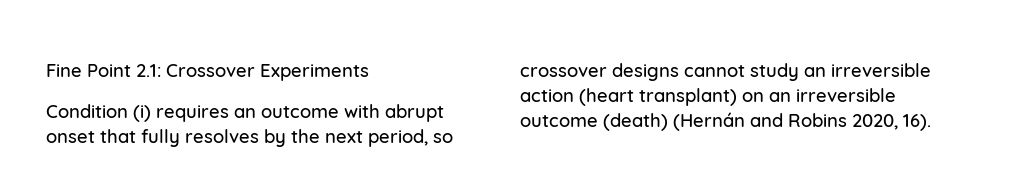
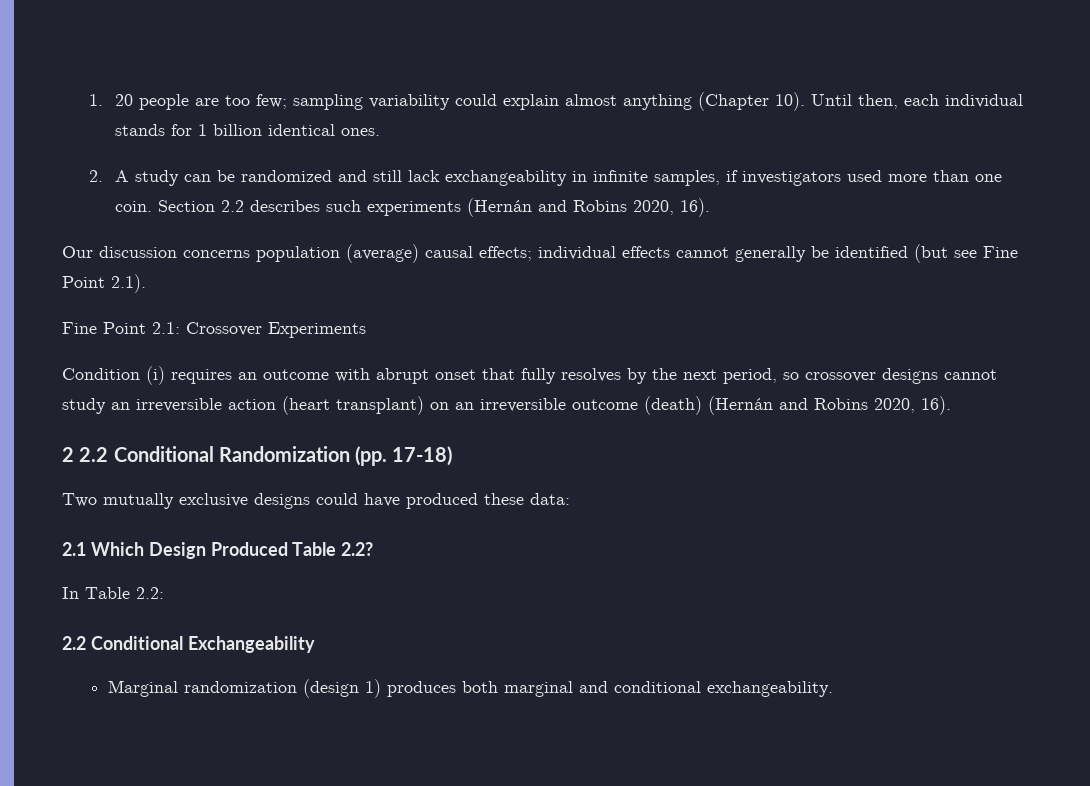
+ 1. 20 people are too few; sampling variability could explain almost anything (Chapter 10). Until then, each individual stands for 1 billion identical ones.
+ 2. A study can be randomized and still lack exchangeability in infinite samples, if investigators used more than one coin. Section 2.2 describes such experiments (Hernán and Robins 2020, 16).
+ Our discussion concerns population (average) causal effects; individual effects cannot generally be identified (but see Fine Point 2.1).
+ 2 2.2 Conditional Randomization (pp. 17-18)
+ Two mutually exclusive designs could have produced these data:
+ 2.1 Which Design Produced Table 2.2?
+ In Table 2.2:
+ 2.2 Conditional Exchangeability
+ Marginal randomization (design 1) produces both marginal and conditional exchangeability.

